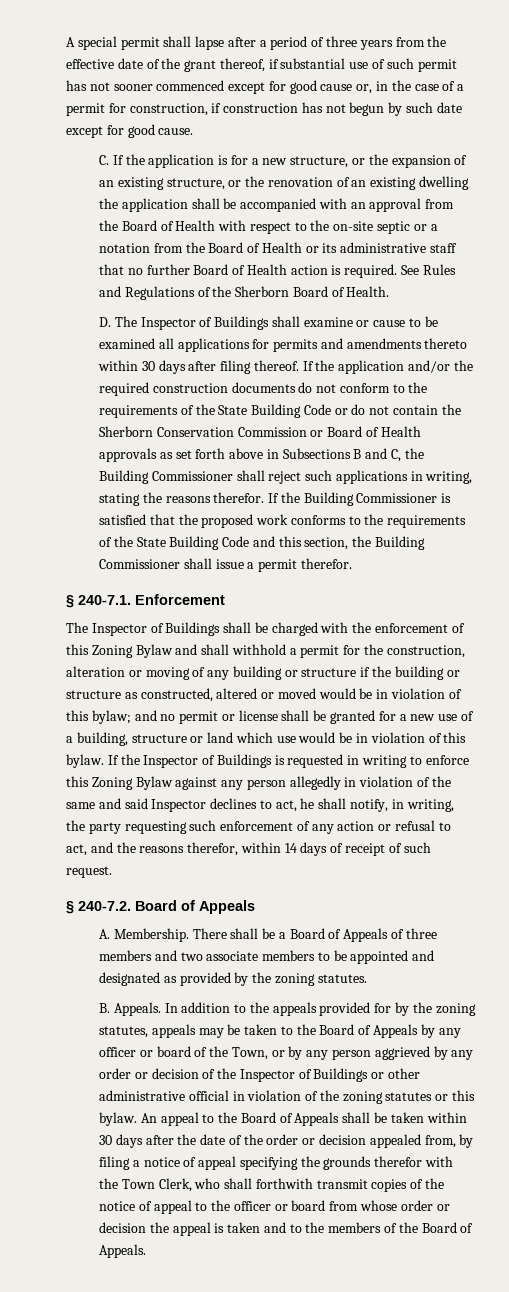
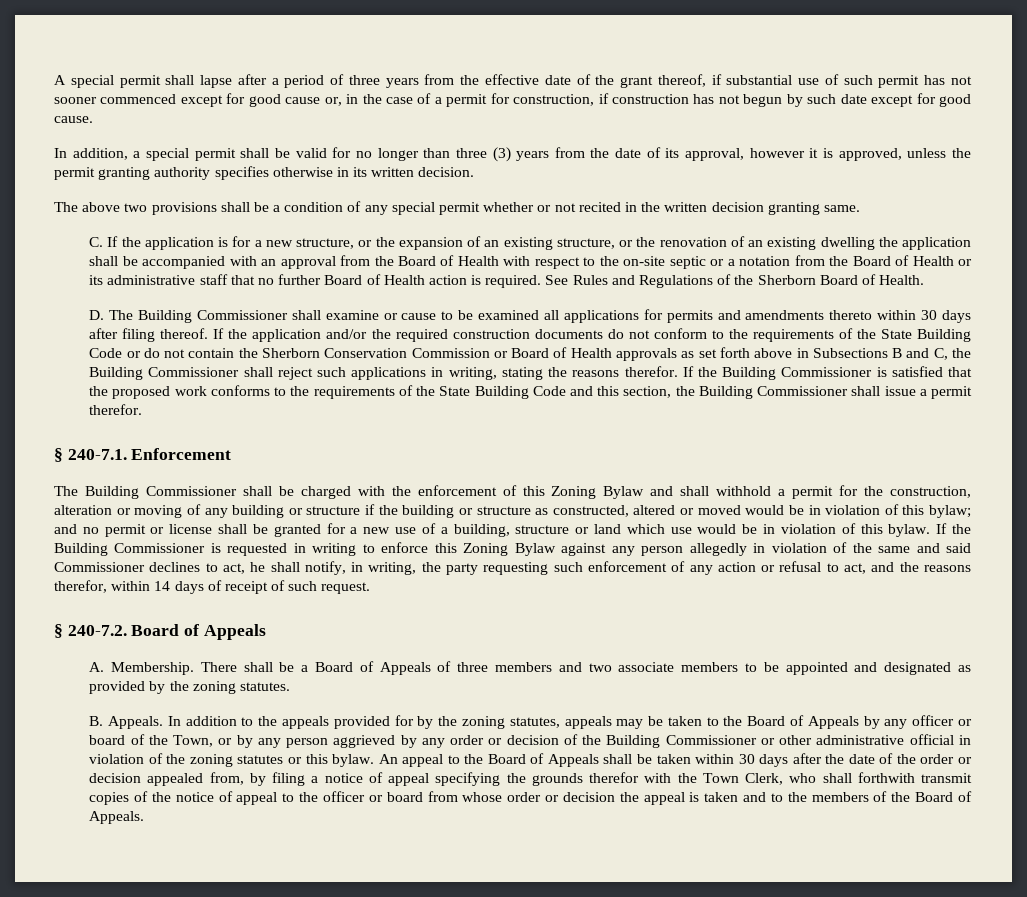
+ In addition, a special permit shall be valid for no longer than three (3) years from the date of its approval, however it is approved, unless the permit granting authority specifies otherwise in its written decision.
+ The above two provisions shall be a condition of any special permit whether or not recited in the written decision granting same.
- D. The Inspector of Buildings shall examine or cause to be examined all applications for permits and amendments thereto within 30 days after filing thereof.
+ D. The Building Commissioner shall examine or cause to be examined all applications for permits and amendments thereto within 30 days after filing thereof.
- The Inspector of Buildings shall be charged with the enforcement of this Zoning Bylaw and shall withhold a permit for the construction, alteration or moving of any building or structure if the building or structure as constructed, altered or moved would be in violation of this bylaw;
+ The Building Commissioner shall be charged with the enforcement of this Zoning Bylaw and shall withhold a permit for the construction, alteration or moving of any building or structure if the building or structure as constructed, altered or moved would be in violation of this bylaw;
- If the Inspector of Buildings is requested in writing to enforce this Zoning Bylaw against any person allegedly in violation of the same and said Inspector declines to act, he shall notify, in writing, the party requesting such enforcement of any action or refusal to act, and the reasons therefor, within 14 days of receipt of such request.
+ If the Building Commissioner is requested in writing to enforce this Zoning Bylaw against any person allegedly in violation of the same and said Commissioner declines to act, he shall notify, in writing, the party requesting such enforcement of any action or refusal to act, and the reasons therefor, within 14 days of receipt of such request.
- In addition to the appeals provided for by the zoning statutes, appeals may be taken to the Board of Appeals by any officer or board of the Town, or by any person aggrieved by any order or decision of the Inspector of Buildings or other administrative official in violation of the zoning statutes or this bylaw.
+ In addition to the appeals provided for by the zoning statutes, appeals may be taken to the Board of Appeals by any officer or board of the Town, or by any person aggrieved by any order or decision of the Building Commissioner or other administrative official in violation of the zoning statutes or this bylaw.

